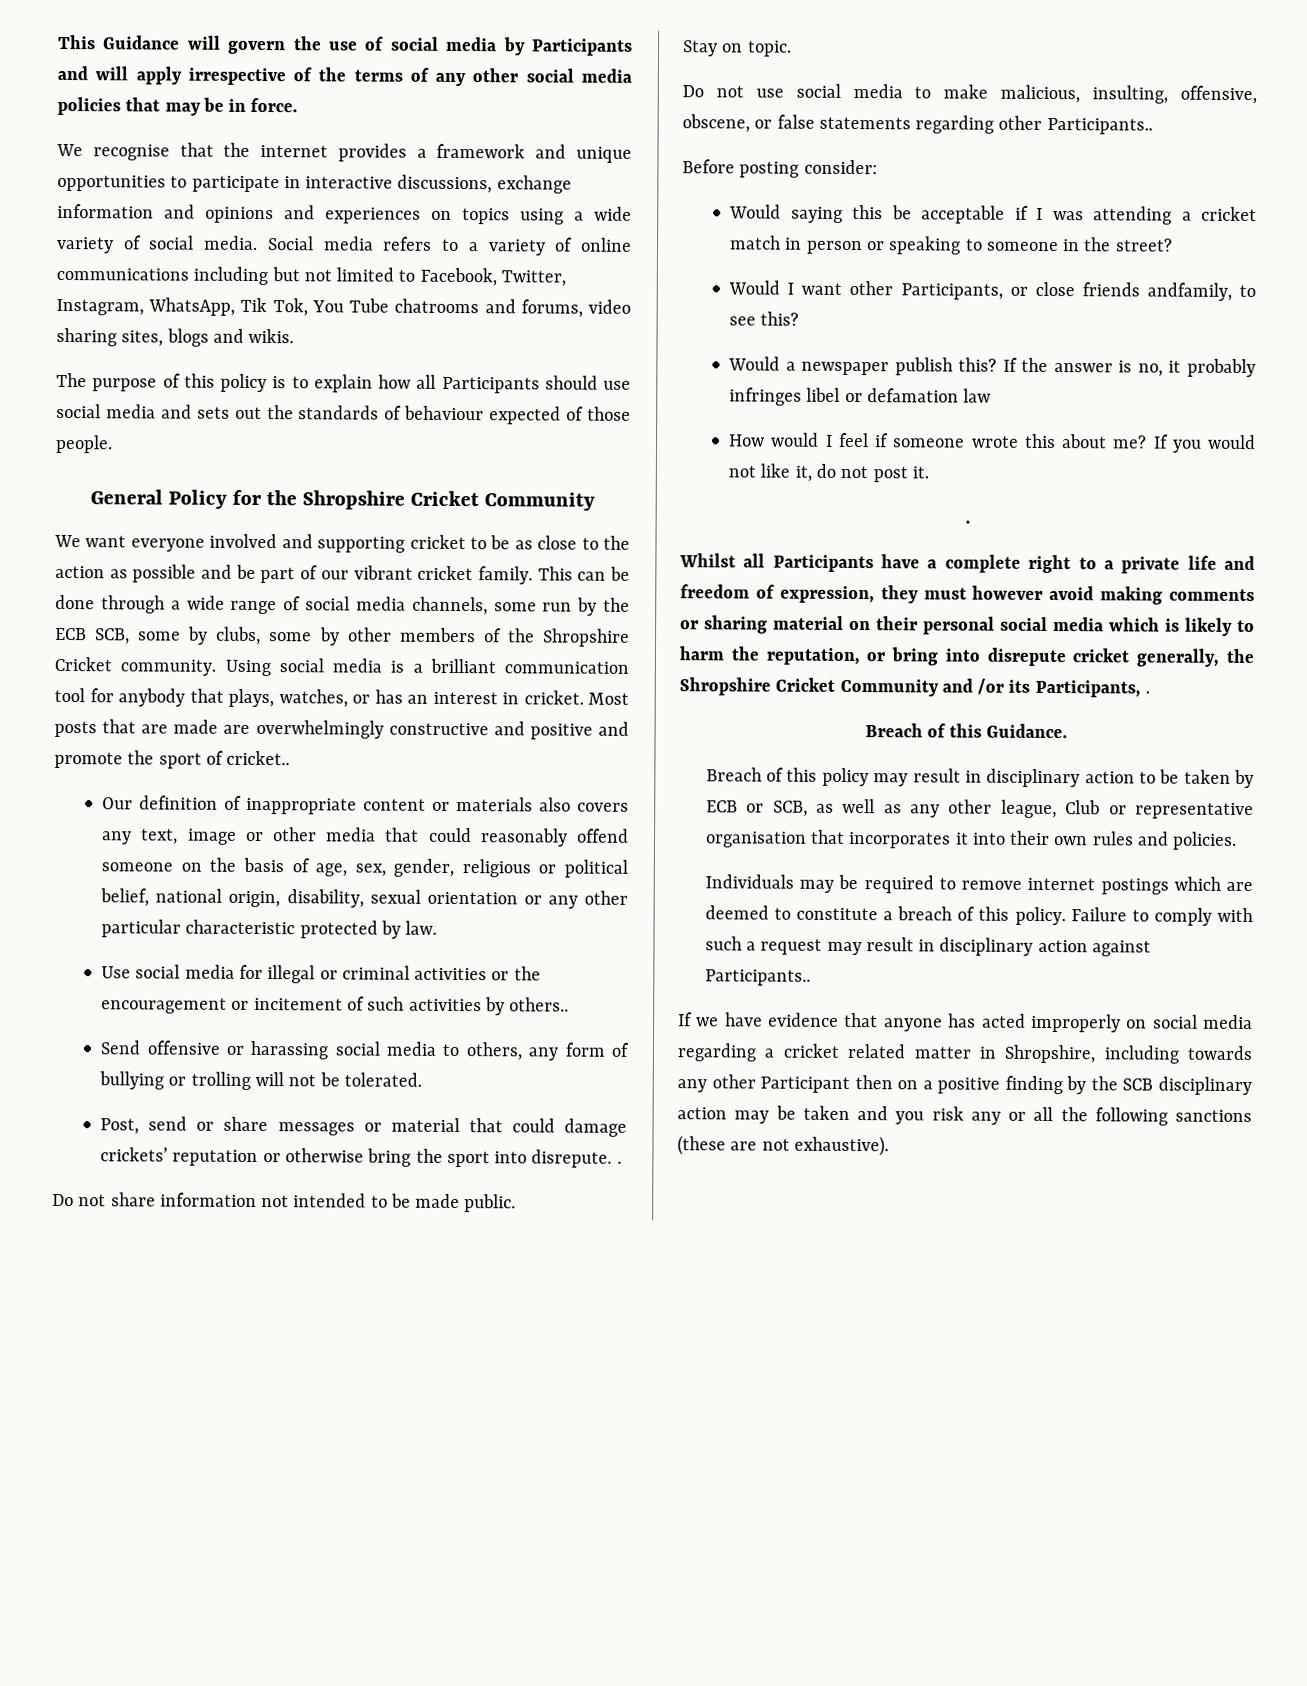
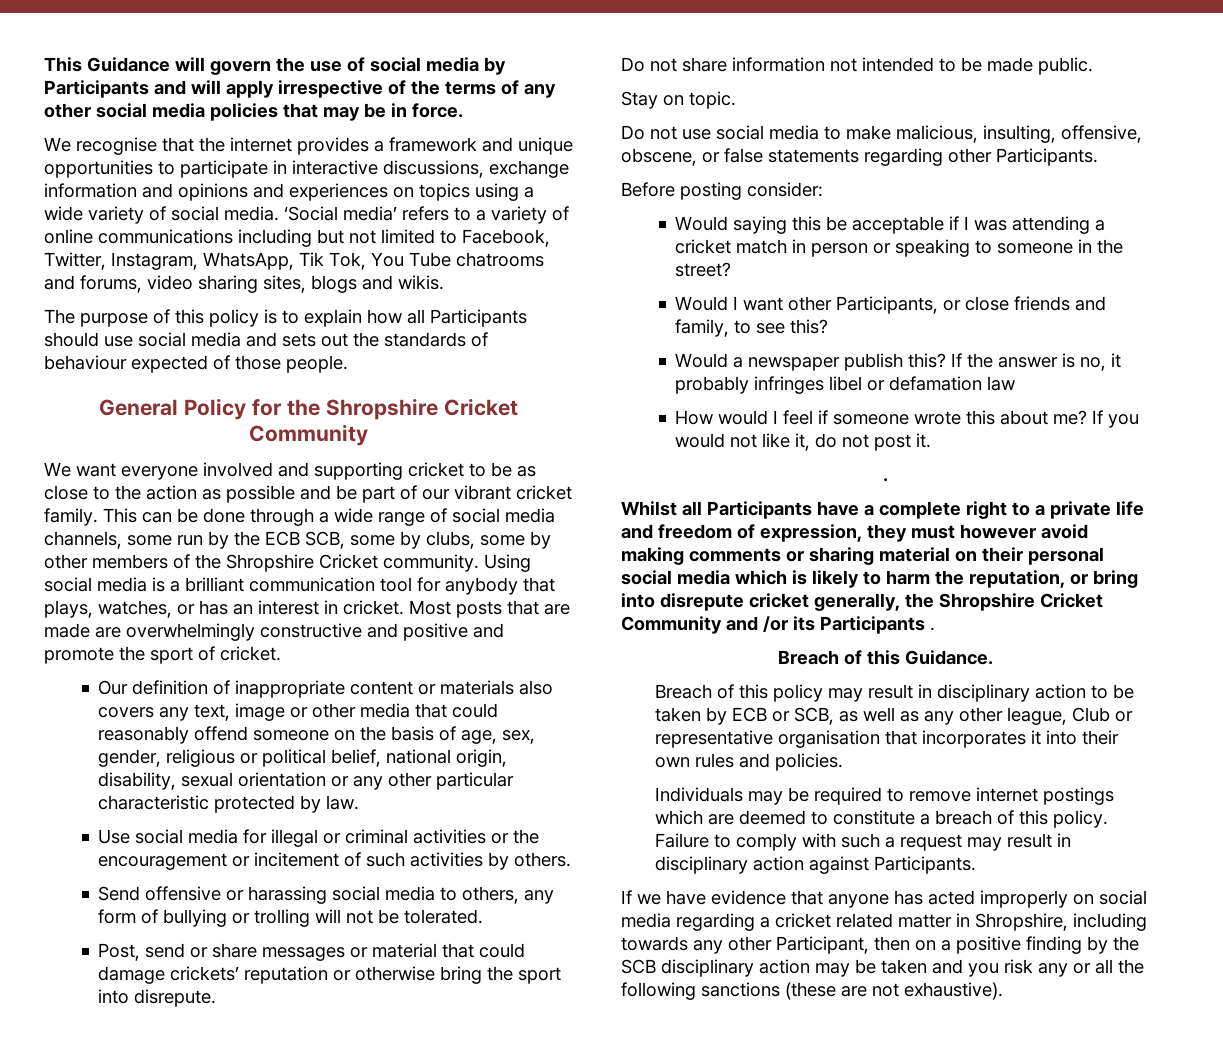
- Social media refers to a variety of online communications including but not limited to Facebook, Twitter, Instagram, WhatsApp, Tik Tok, You Tube chatrooms and forums, video sharing sites, blogs and wikis.
+ ‘Social media’ refers to a variety of online communications including but not limited to Facebook, Twitter, Instagram, WhatsApp, Tik Tok, You Tube chatrooms and forums, video sharing sites, blogs and wikis.
- Most posts that are made are overwhelmingly constructive and positive and promote the sport of cricket..
+ Most posts that are made are overwhelmingly constructive and positive and promote the sport of cricket.
- Use social media for illegal or criminal activities or the encouragement or incitement of such activities by others..
+ Use social media for illegal or criminal activities or the encouragement or incitement of such activities by others.
- Post, send or share messages or material that could damage crickets’ reputation or otherwise bring the sport into disrepute. .
+ Post, send or share messages or material that could damage crickets’ reputation or otherwise bring the sport into disrepute.
- Do not use social media to make malicious, insulting, offensive, obscene, or false statements regarding other Participants..
+ Do not use social media to make malicious, insulting, offensive, obscene, or false statements regarding other Participants.
- Would I want other Participants, or close friends andfamily, to see this?
+ Would I want other Participants, or close friends and family, to see this?
- Whilst all Participants have a complete right to a private life and freedom of expression, they must however avoid making comments or sharing material on their personal social media which is likely to harm the reputation, or bring into disrepute cricket generally, the Shropshire Cricket Community and /or its Participants, .
+ Whilst all Participants have a complete right to a private life and freedom of expression, they must however avoid making comments or sharing material on their personal social media which is likely to harm the reputation, or bring into disrepute cricket generally, the Shropshire Cricket Community and /or its Participants .
- Failure to comply with such a request may result in disciplinary action against Participants..
+ Failure to comply with such a request may result in disciplinary action against Participants.
- If we have evidence that anyone has acted improperly on social media regarding a cricket related matter in Shropshire, including towards any other Participant then on a positive finding by the SCB disciplinary action may be taken and you risk any or all the following sanctions (these are not exhaustive).
+ If we have evidence that anyone has acted improperly on social media regarding a cricket related matter in Shropshire, including towards any other Participant, then on a positive finding by the SCB disciplinary action may be taken and you risk any or all the following sanctions (these are not exhaustive).

